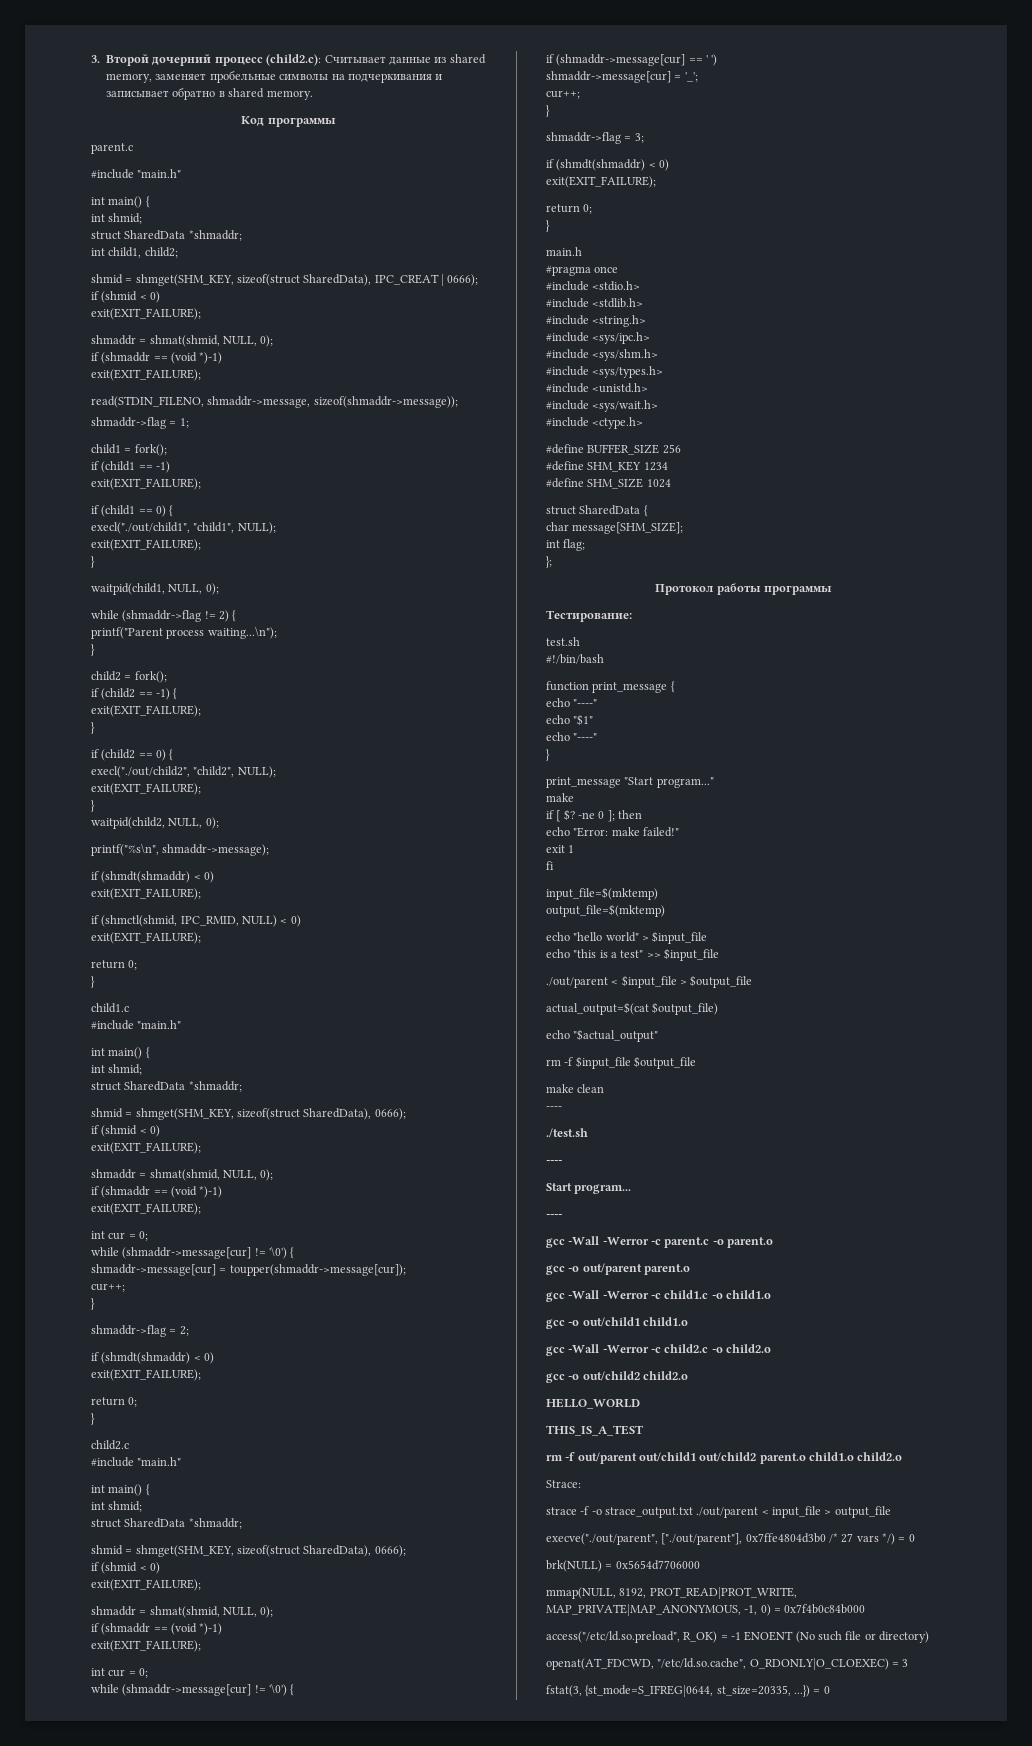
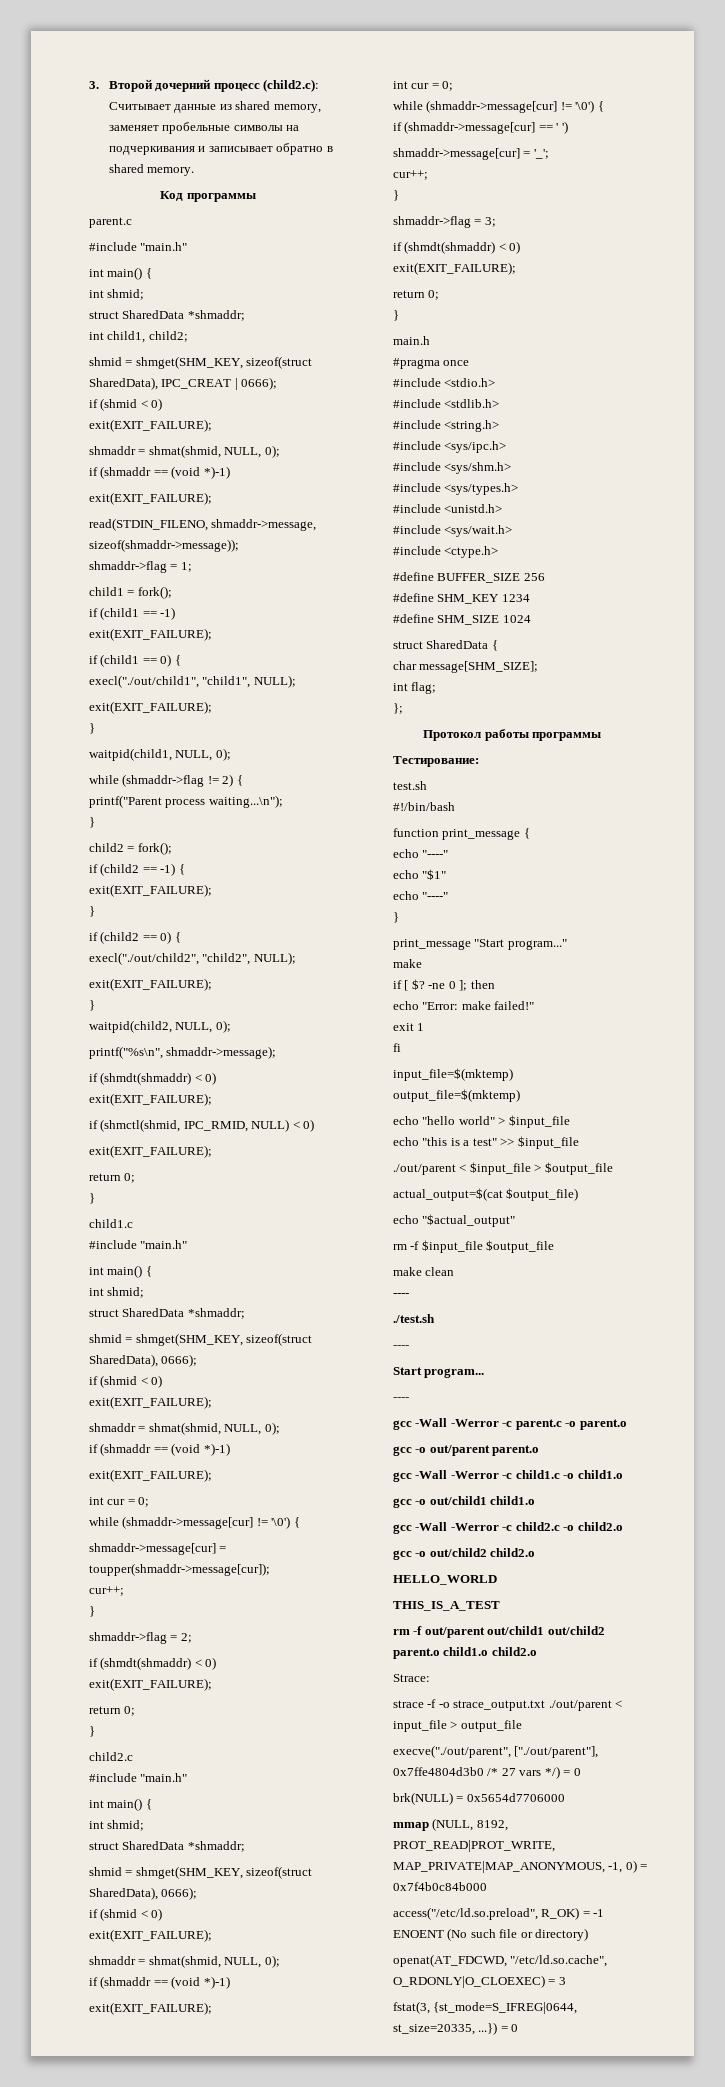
- mmap(NULL, 8192, PROT_READ|PROT_WRITE, MAP_PRIVATE|MAP_ANONYMOUS, -1, 0) = 0x7f4b0c84b000
+ mmap (NULL, 8192, PROT_READ|PROT_WRITE, MAP_PRIVATE|MAP_ANONYMOUS, -1, 0) = 0x7f4b0c84b000

